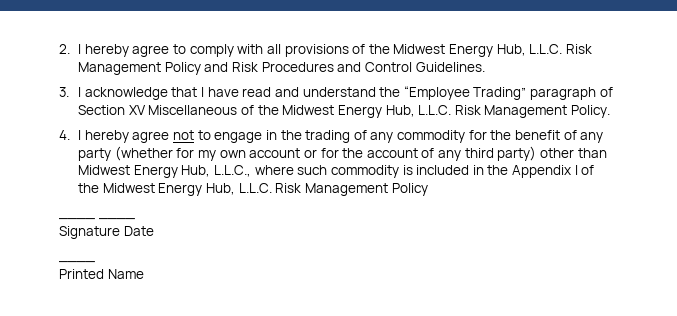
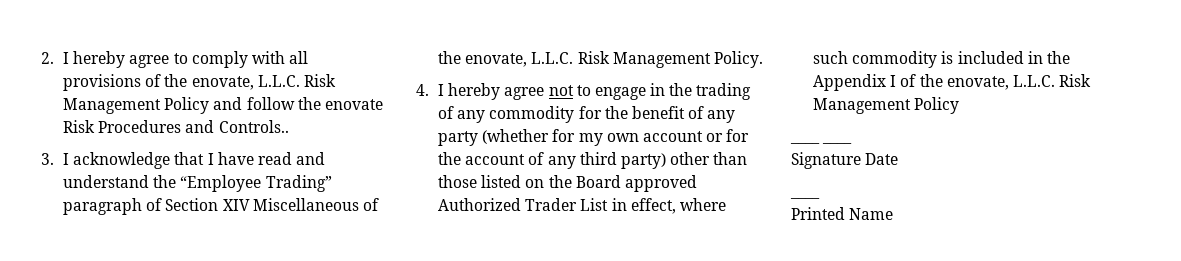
- 2. I hereby agree to comply with all provisions of the Midwest Energy Hub, L.L.C. Risk Management Policy and Risk Procedures and Control Guidelines.
+ 2. I hereby agree to comply with all provisions of the enovate, L.L.C. Risk Management Policy and follow the enovate Risk Procedures and Controls..
- 3. I acknowledge that I have read and understand the “Employee Trading” paragraph of Section XV Miscellaneous of the Midwest Energy Hub, L.L.C. Risk Management Policy.
+ 3. I acknowledge that I have read and understand the “Employee Trading” paragraph of Section XIV Miscellaneous of the enovate, L.L.C. Risk Management Policy.
- 4. I hereby agree not to engage in the trading of any commodity for the benefit of any party (whether for my own account or for the account of any third party) other than Midwest Energy Hub, L.L.C., where such commodity is included in the Appendix I of the Midwest Energy Hub, L.L.C. Risk Management Policy
+ 4. I hereby agree not to engage in the trading of any commodity for the benefit of any party (whether for my own account or for the account of any third party) other than those listed on the Board approved Authorized Trader List in effect, where such commodity is included in the Appendix I of the enovate, L.L.C. Risk Management Policy

